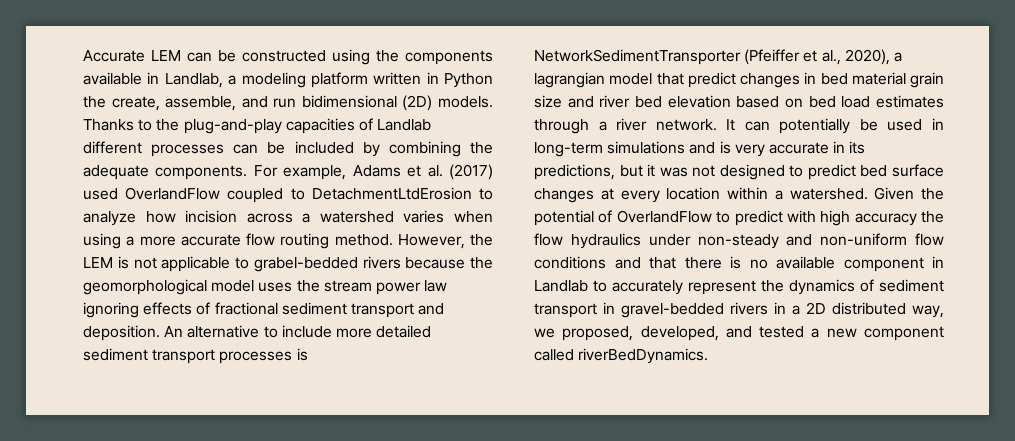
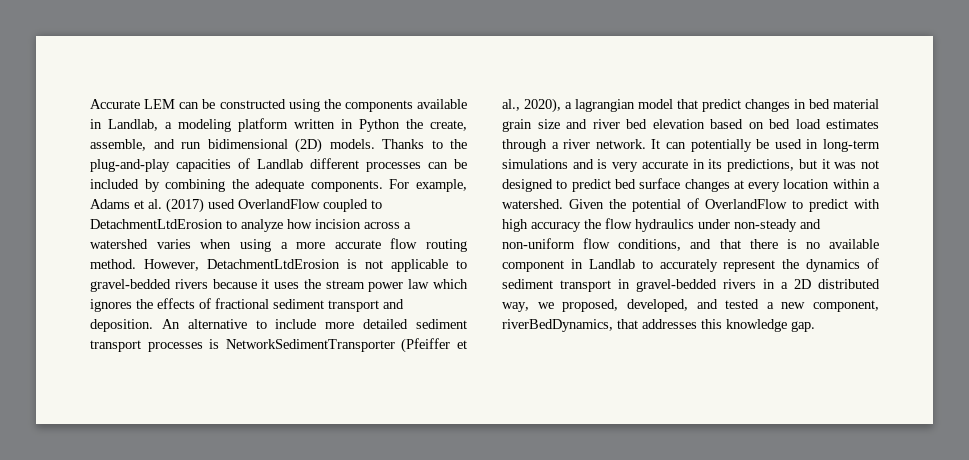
- However, the LEM is not applicable to grabel-bedded rivers because the geomorphological model uses the stream power law ignoring effects of fractional sediment transport and deposition.
+ However, DetachmentLtdErosion is not applicable to gravel-bedded rivers because it uses the stream power law which ignores the effects of fractional sediment transport and deposition.
- Given the potential of OverlandFlow to predict with high accuracy the flow hydraulics under non-steady and non-uniform flow conditions and that there is no available component in Landlab to accurately represent the dynamics of sediment transport in gravel-bedded rivers in a 2D distributed way, we proposed, developed, and tested a new component called riverBedDynamics.
+ Given the potential of OverlandFlow to predict with high accuracy the flow hydraulics under non-steady and non-uniform flow conditions, and that there is no available component in Landlab to accurately represent the dynamics of sediment transport in gravel-bedded rivers in a 2D distributed way, we proposed, developed, and tested a new component, riverBedDynamics, that addresses this knowledge gap.

